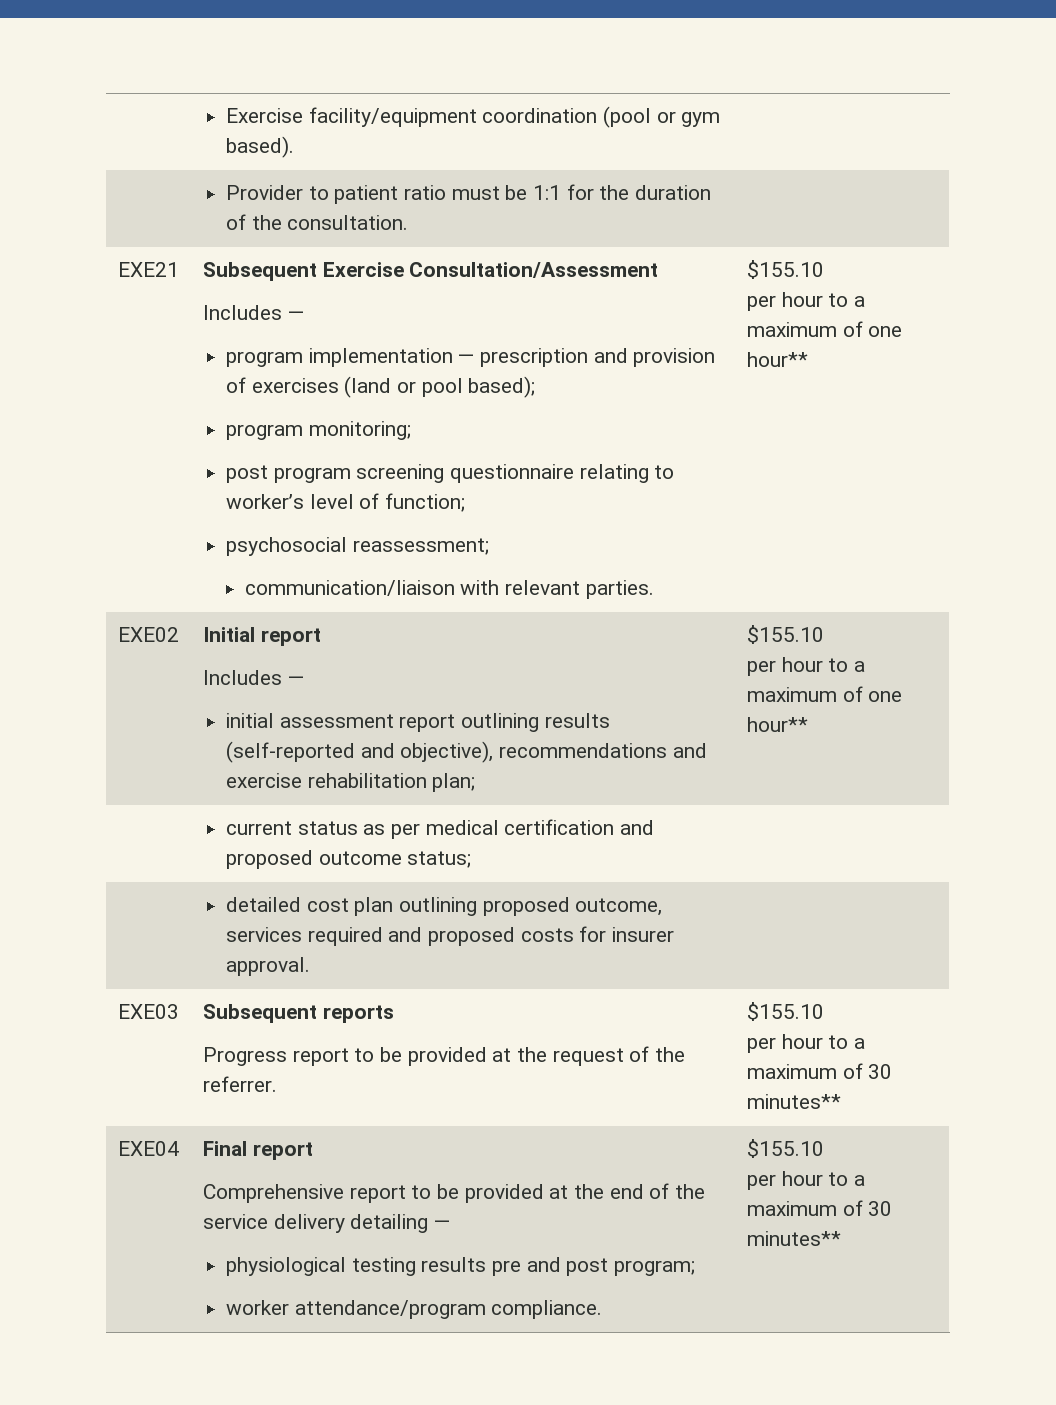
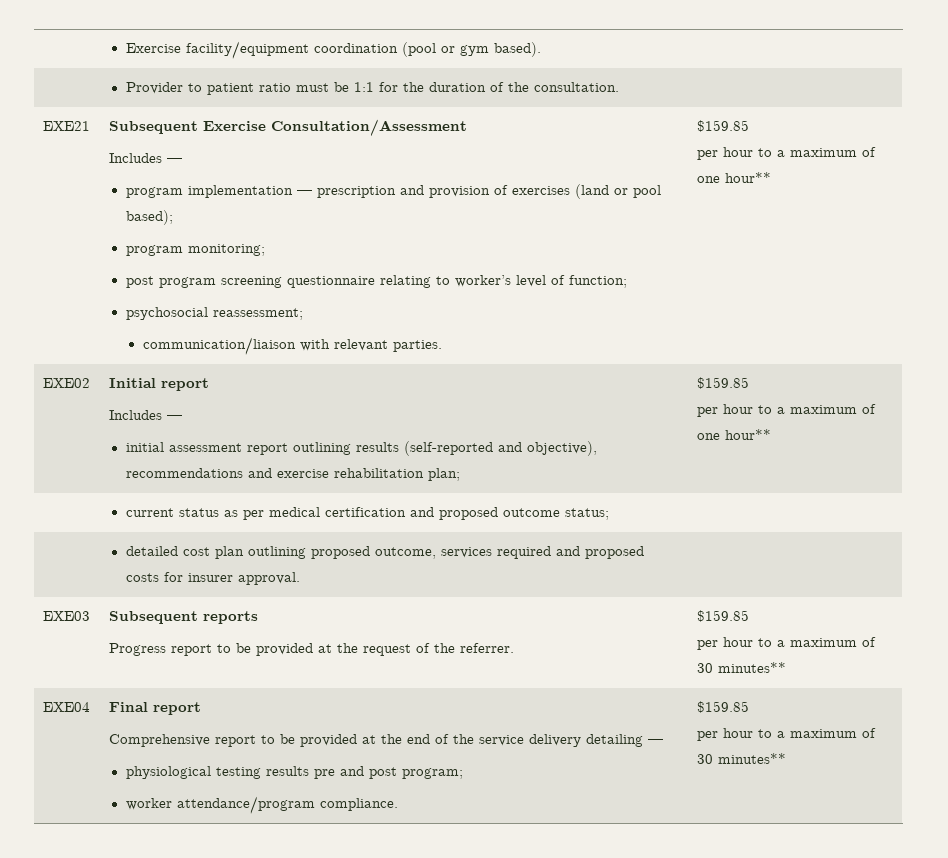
- communication/liaison with relevant parties. | $155.10
+ communication/liaison with relevant parties. | $159.85
  EXE02 | Initial report
  Includes —
- initial assessment report outlining results (self-reported and objective), recommendations and exercise rehabilitation plan; | $155.10
+ initial assessment report outlining results (self-reported and objective), recommendations and exercise rehabilitation plan; | $159.85
  EXE03 | Subsequent reports
- Progress report to be provided at the request of the referrer. | $155.10
+ Progress report to be provided at the request of the referrer. | $159.85
  EXE04 | Final report
  Comprehensive report to be provided at the end of the service delivery detailing —
  physiological testing results pre and post program;
- worker attendance/program compliance. | $155.10
+ worker attendance/program compliance. | $159.85

